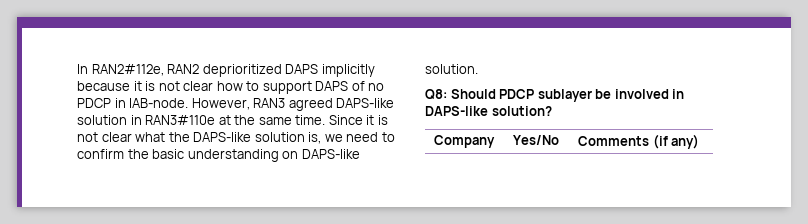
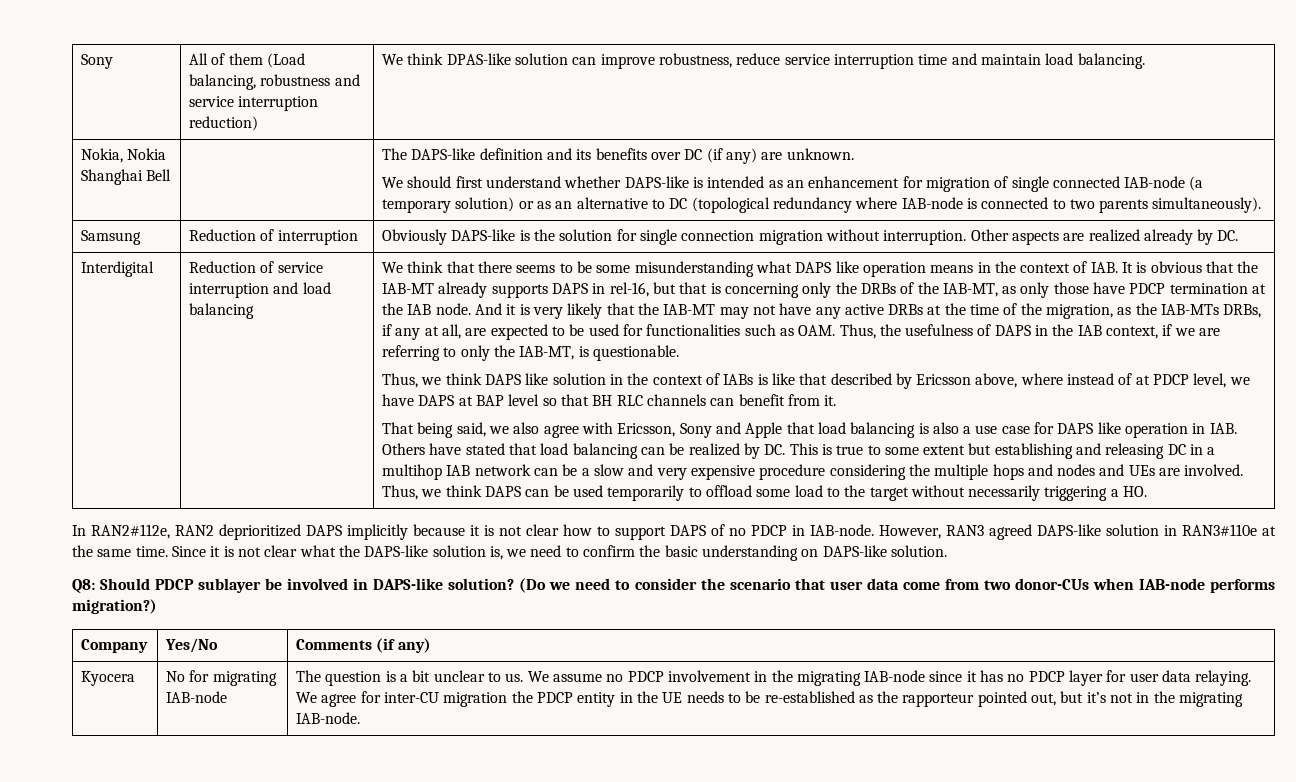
+ Sony | All of them (Load balancing, robustness and service interruption reduction) | We think DPAS-like solution can improve robustness, reduce service interruption time and maintain load balancing.
+ Nokia, Nokia Shanghai Bell | | The DAPS-like definition and its benefits over DC (if any) are unknown.
+ We should first understand whether DAPS-like is intended as an enhancement for migration of single connected IAB-node (a temporary solution) or as an alternative to DC (topological redundancy where IAB-node is connected to two parents simultaneously).
+ Samsung | Reduction of interruption | Obviously DAPS-like is the solution for single connection migration without interruption. Other aspects are realized already by DC.
+ Interdigital | Reduction of service interruption and load balancing | We think that there seems to be some misunderstanding what DAPS like operation means in the context of IAB. It is obvious that the IAB-MT already supports DAPS in rel-16, but that is concerning only the DRBs of the IAB-MT, as only those have PDCP termination at the IAB node. And it is very likely that the IAB-MT may not have any active DRBs at the time of the migration, as the IAB-MTs DRBs, if any at all, are expected to be used for functionalities such as OAM. Thus, the usefulness of DAPS in the IAB context, if we are referring to only the IAB-MT, is questionable.
+ Thus, we think DAPS like solution in the context of IABs is like that described by Ericsson above, where instead of at PDCP level, we have DAPS at BAP level so that BH RLC channels can benefit from it.
+ That being said, we also agree with Ericsson, Sony and Apple that load balancing is also a use case for DAPS like operation in IAB. Others have stated that load balancing can be realized by DC. This is true to some extent but establishing and releasing DC in a multihop IAB network can be a slow and very expensive procedure considering the multiple hops and nodes and UEs are involved. Thus, we think DAPS can be used temporarily to offload some load to the target without necessarily triggering a HO.
+ (Do we need to consider the scenario that user data come from two donor-CUs when IAB-node performs migration?)
+ Kyocera | No for migrating IAB-node | The question is a bit unclear to us. We assume no PDCP involvement in the migrating IAB-node since it has no PDCP layer for user data relaying. We agree for inter-CU migration the PDCP entity in the UE needs to be re-established as the rapporteur pointed out, but it’s not in the migrating IAB-node.

